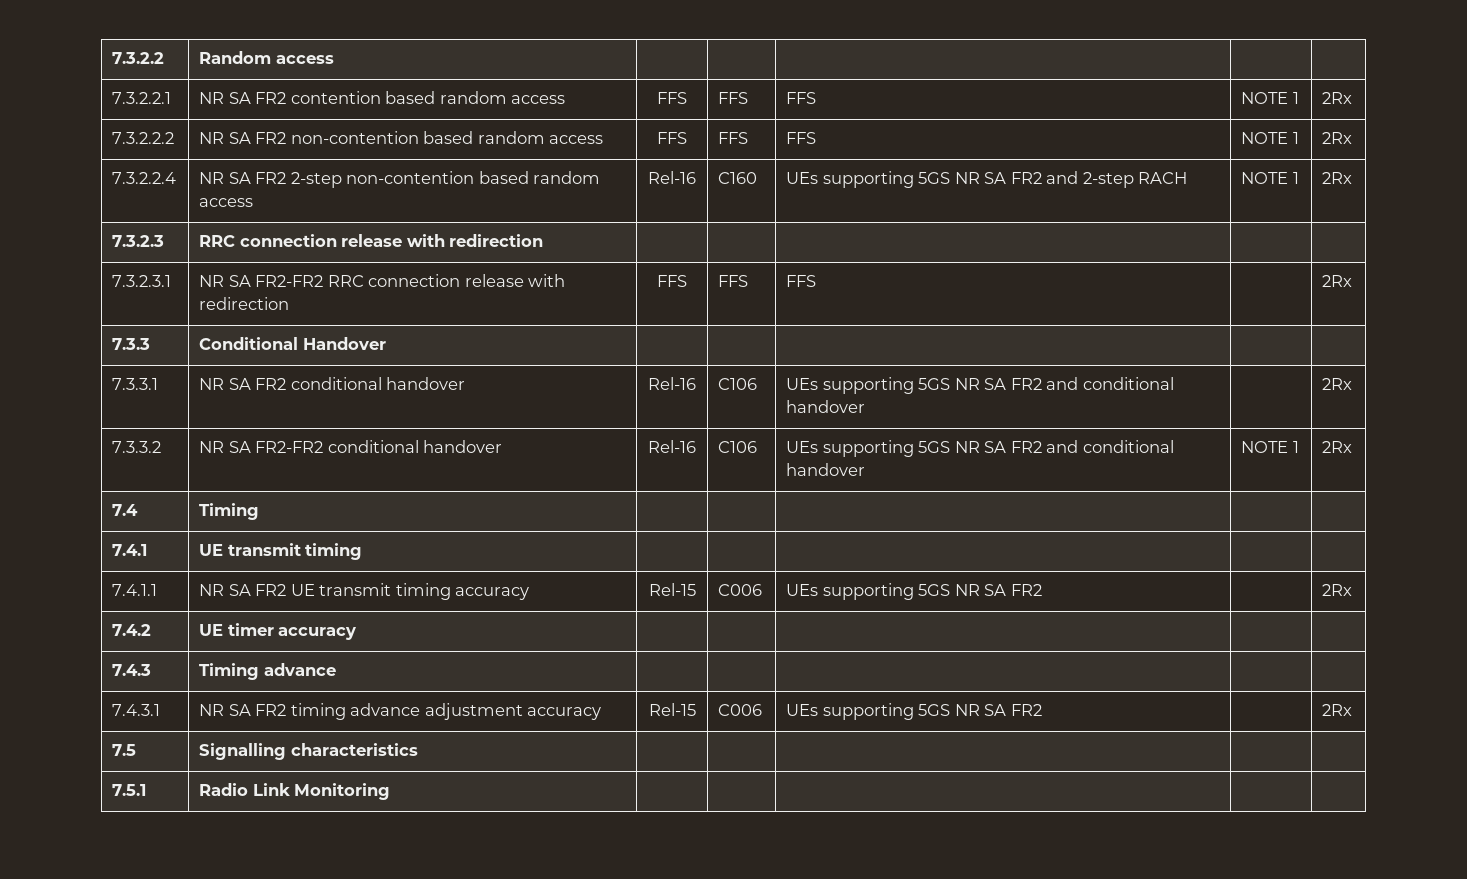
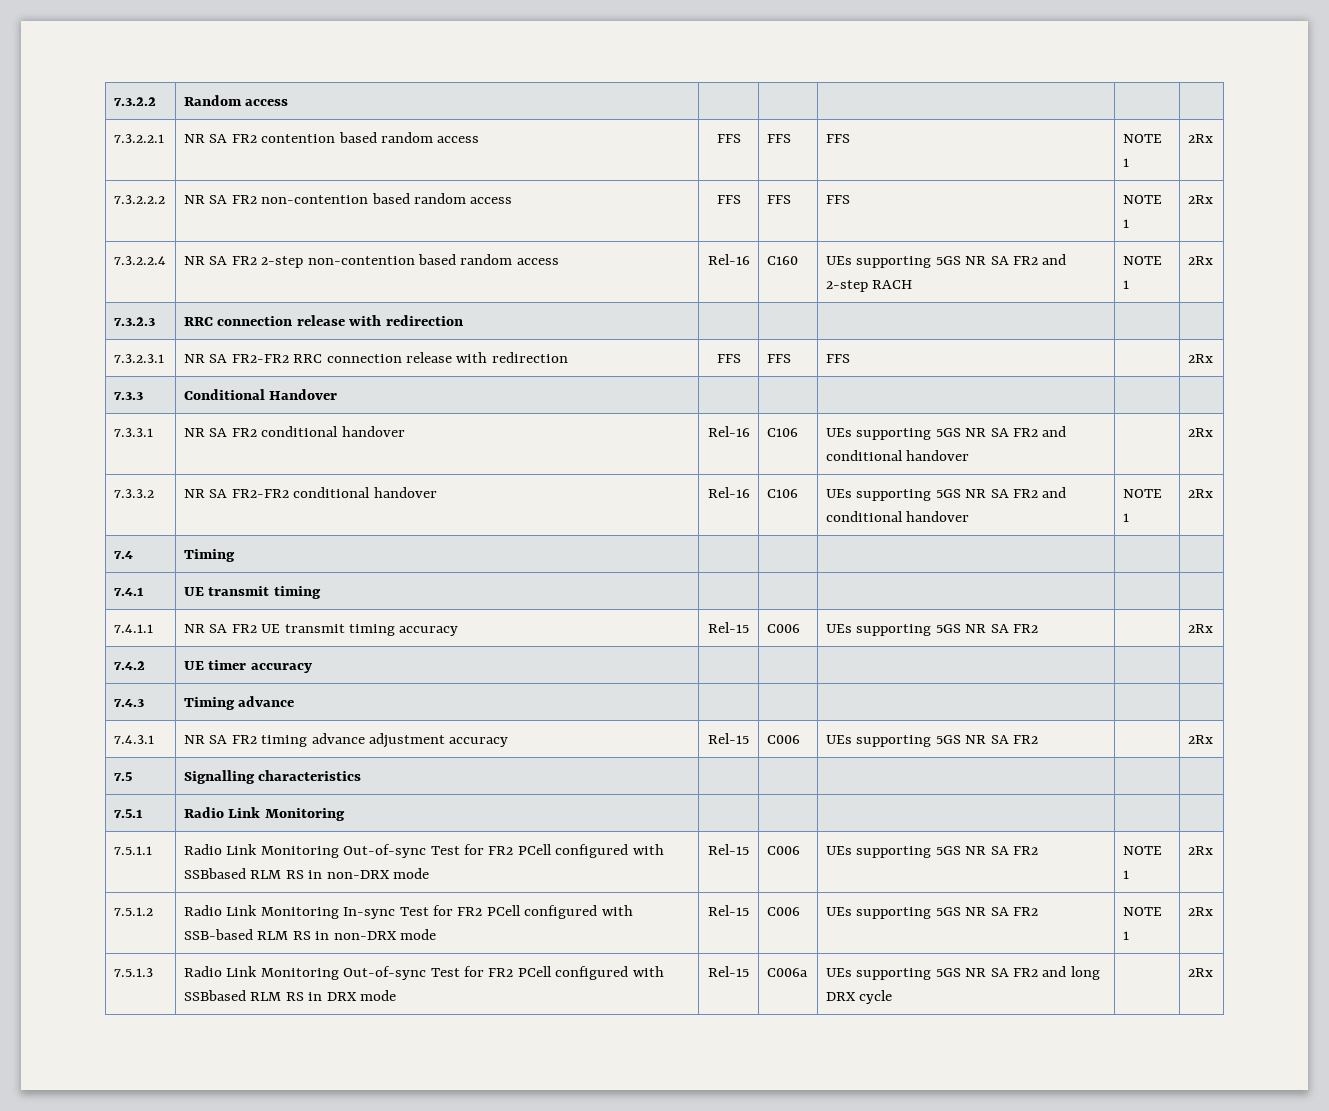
+ 7.5.1.1 | Radio Link Monitoring Out-of-sync Test for FR2 PCell configured with SSBbased RLM RS in non-DRX mode | Rel-15 | C006 | UEs supporting 5GS NR SA FR2 | NOTE 1 | 2Rx
+ 7.5.1.2 | Radio Link Monitoring In-sync Test for FR2 PCell configured with SSB-based RLM RS in non-DRX mode | Rel-15 | C006 | UEs supporting 5GS NR SA FR2 | NOTE 1 | 2Rx
+ 7.5.1.3 | Radio Link Monitoring Out-of-sync Test for FR2 PCell configured with SSBbased RLM RS in DRX mode | Rel-15 | C006a | UEs supporting 5GS NR SA FR2 and long DRX cycle | | 2Rx

